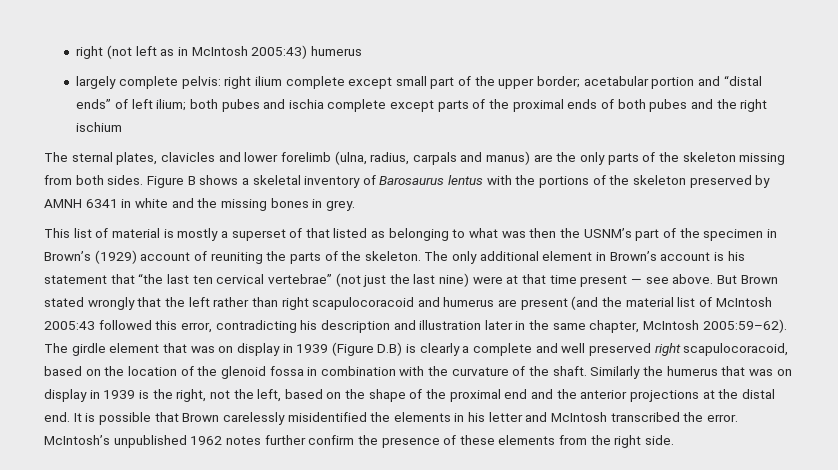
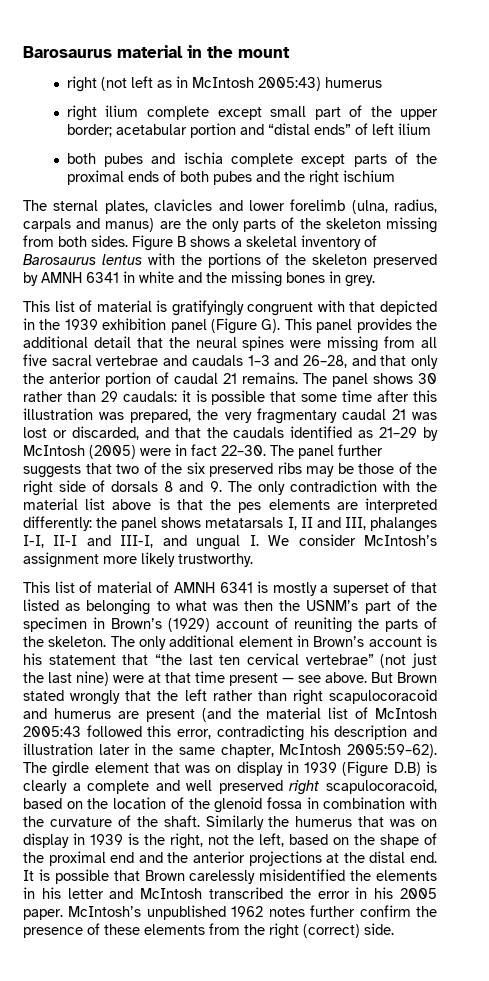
+ Barosaurus material in the mount
- largely complete pelvis: right ilium complete except small part of the upper border; acetabular portion and “distal ends” of left ilium; both pubes and ischia complete except parts of the proximal ends of both pubes and the right ischium
+ right ilium complete except small part of the upper border; acetabular portion and “distal ends” of left ilium
+ both pubes and ischia complete except parts of the proximal ends of both pubes and the right ischium
- This list of material is mostly a superset of that listed as belonging to what was then the USNM’s part of the specimen in Brown’s (1929) account of reuniting the parts of the skeleton.
+ This list of material is gratifyingly congruent with that depicted in the 1939 exhibition panel (Figure G). This panel provides the additional detail that the neural spines were missing from all five sacral vertebrae and caudals 1–3 and 26–28, and that only the anterior portion of caudal 21 remains. The panel shows 30 rather than 29 caudals: it is possible that some time after this illustration was prepared, the very fragmentary caudal 21 was lost or discarded, and that the caudals identified as 21–29 by McIntosh (2005) were in fact 22–30. The panel further suggests that two of the six preserved ribs may be those of the right side of dorsals 8 and 9. The only contradiction with the material list above is that the pes elements are interpreted differently: the panel shows metatarsals I, II and III, phalanges I-I, II-I and III-I, and ungual I. We consider McIntosh’s assignment more likely trustworthy.
+ This list of material of AMNH 6341 is mostly a superset of that listed as belonging to what was then the USNM’s part of the specimen in Brown’s (1929) account of reuniting the parts of the skeleton.
- It is possible that Brown carelessly misidentified the elements in his letter and McIntosh transcribed the error.
+ It is possible that Brown carelessly misidentified the elements in his letter and McIntosh transcribed the error in his 2005 paper.
- McIntosh’s unpublished 1962 notes further confirm the presence of these elements from the right side.
+ McIntosh’s unpublished 1962 notes further confirm the presence of these elements from the right (correct) side.

